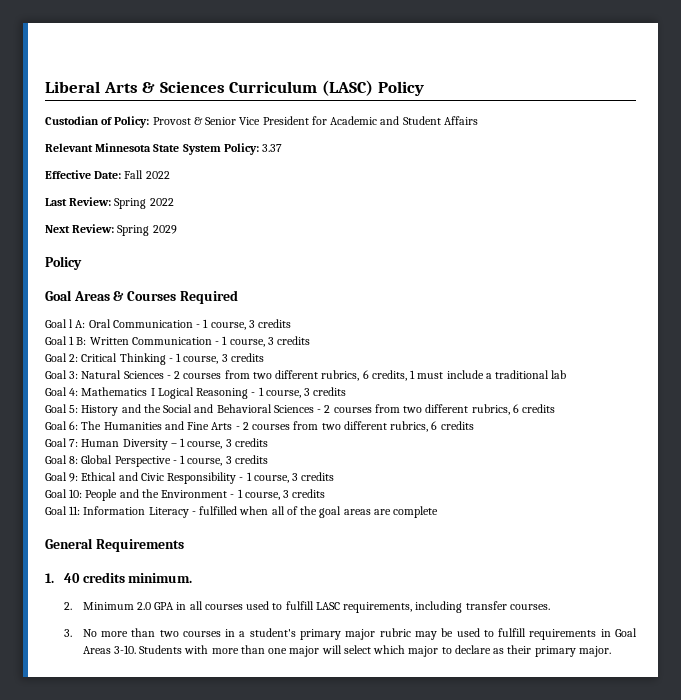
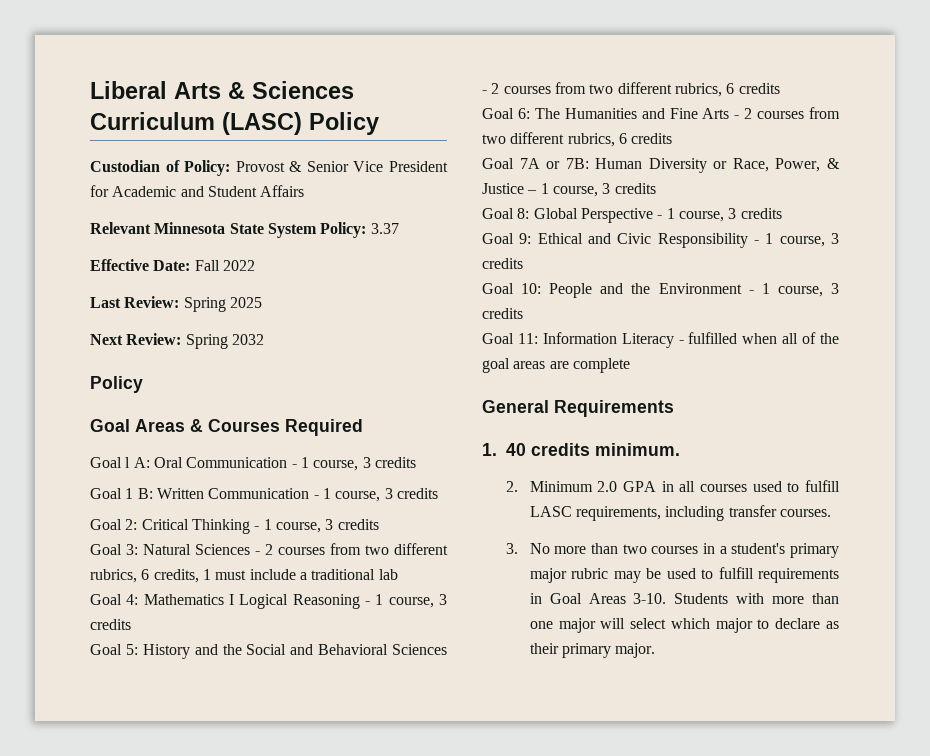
- Last Review: Spring 2022
+ Last Review: Spring 2025
- Next Review: Spring 2029
+ Next Review: Spring 2032
- Goal 7: Human Diversity – 1 course, 3 credits
+ Goal 7A or 7B: Human Diversity or Race, Power, & Justice – 1 course, 3 credits

